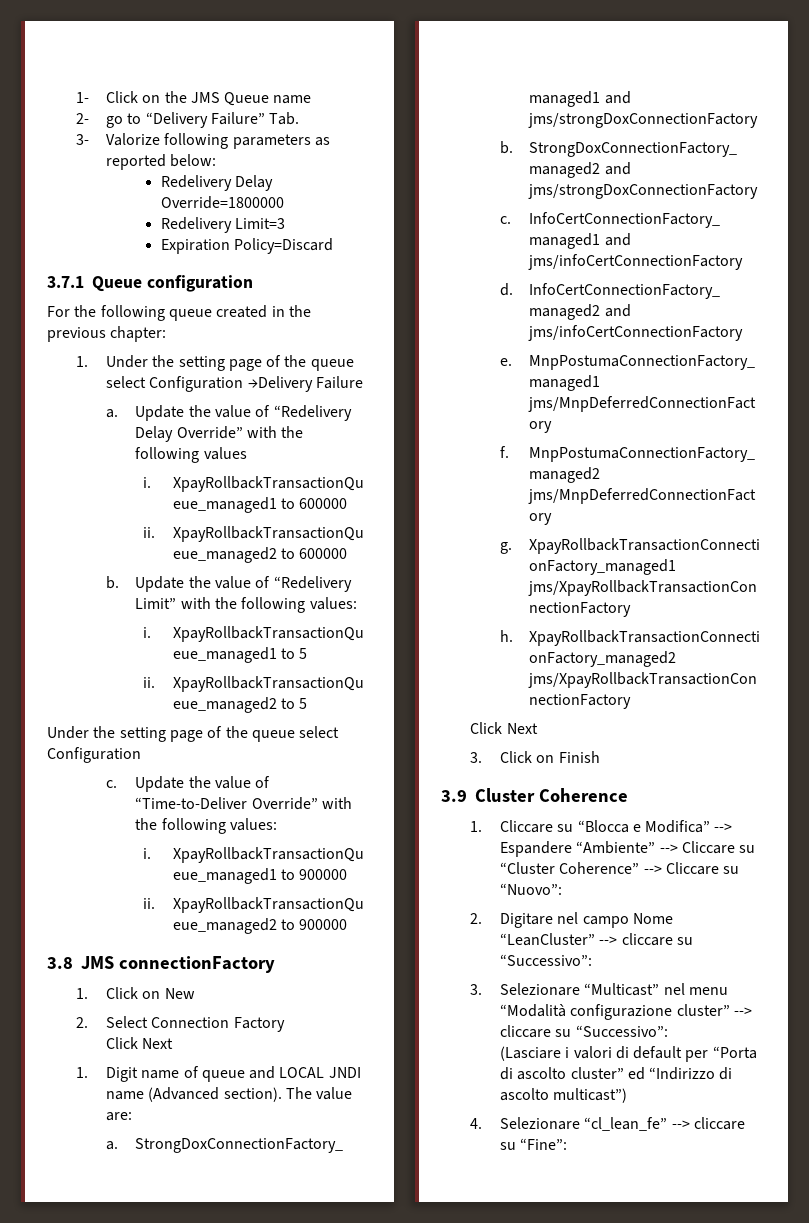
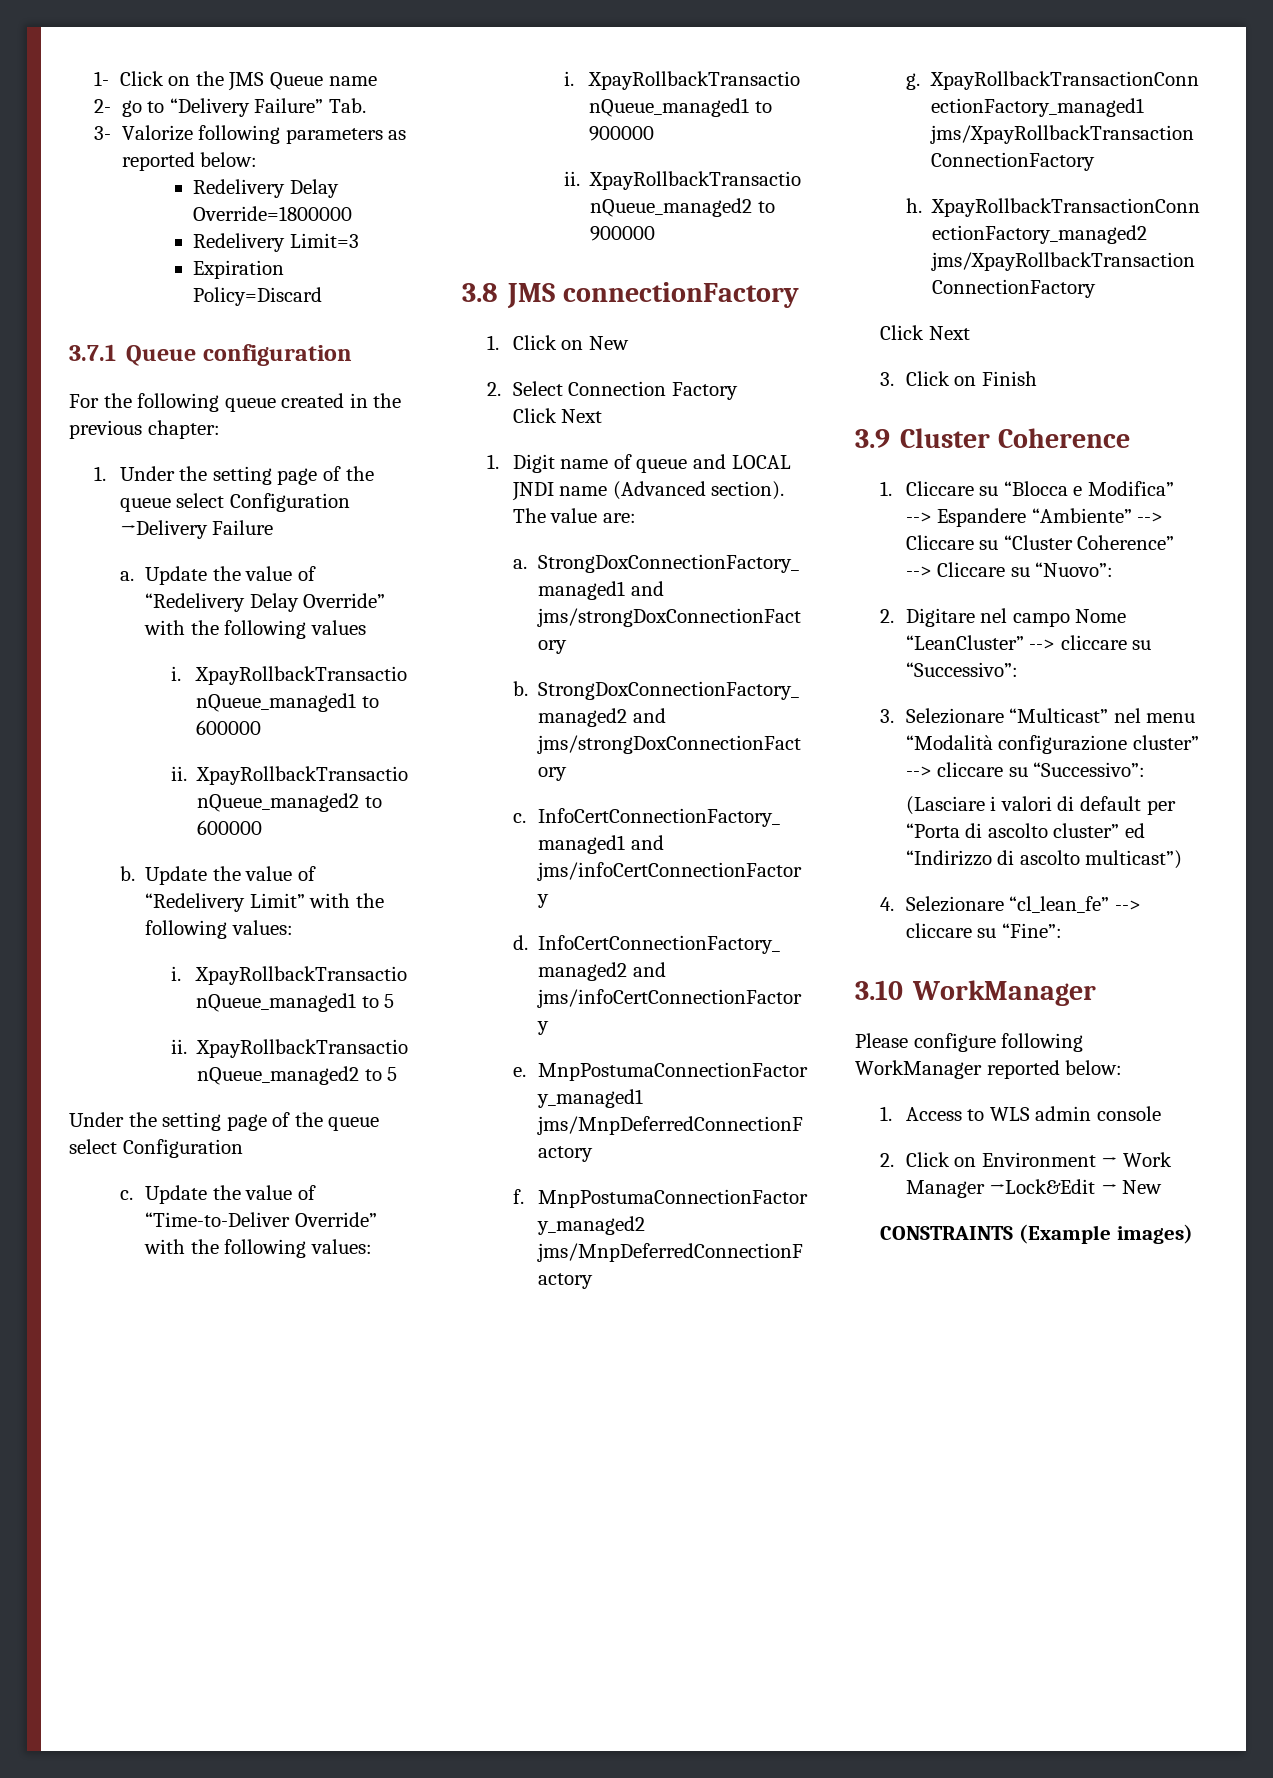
+ 3.10 WorkManager
+ Please configure following WorkManager reported below:
+ 1. Access to WLS admin console
+ 2. Click on Environment → Work Manager →Lock&Edit → New
+ CONSTRAINTS (Example images)

